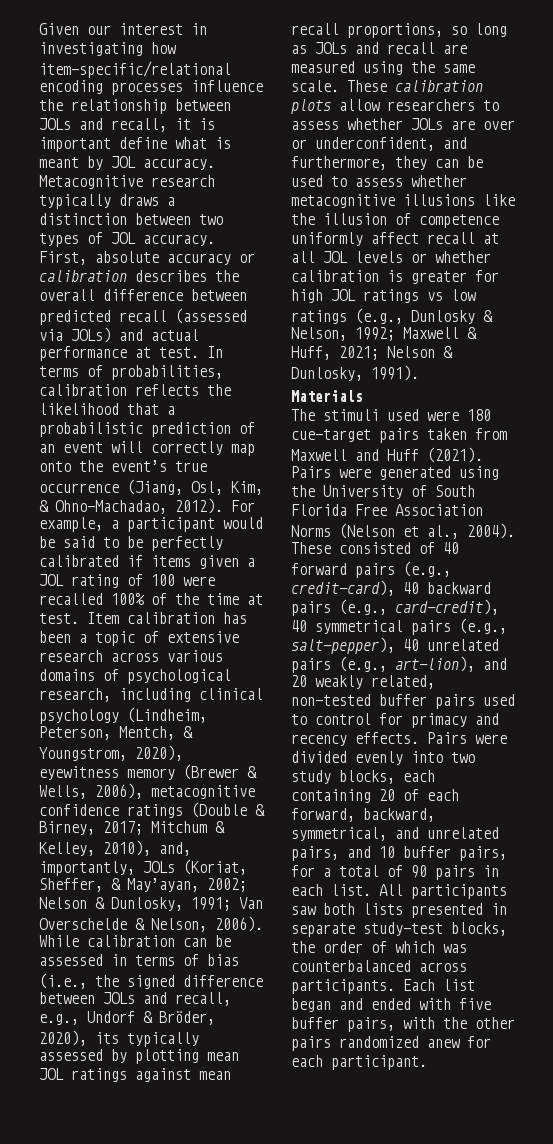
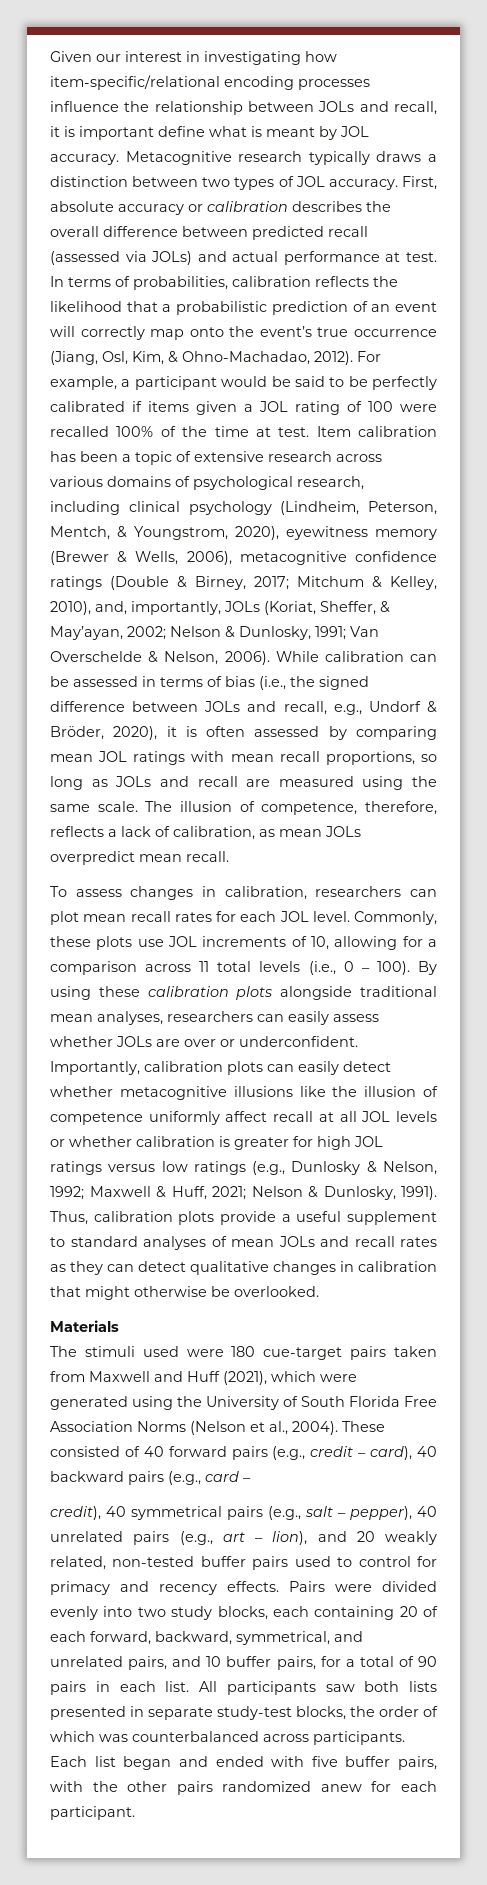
- While calibration can be assessed in terms of bias (i.e., the signed difference between JOLs and recall, e.g., Undorf & Bröder, 2020), its typically assessed by plotting mean JOL ratings against mean recall proportions, so long as JOLs and recall are measured using the same scale.
+ While calibration can be assessed in terms of bias (i.e., the signed difference between JOLs and recall, e.g., Undorf & Bröder, 2020), it is often assessed by comparing mean JOL ratings with mean recall proportions, so long as JOLs and recall are measured using the same scale.
- These calibration plots allow researchers to assess whether JOLs are over or underconfident, and furthermore, they can be used to assess whether metacognitive illusions like the illusion of competence uniformly affect recall at all JOL levels or whether calibration is greater for high JOL ratings vs low ratings (e.g., Dunlosky & Nelson, 1992; Maxwell & Huff, 2021; Nelson & Dunlosky, 1991).
+ The illusion of competence, therefore, reflects a lack of calibration, as mean JOLs overpredict mean recall.
+ To assess changes in calibration, researchers can plot mean recall rates for each JOL level. Commonly, these plots use JOL increments of 10, allowing for a comparison across 11 total levels (i.e., 0 – 100). By using these calibration plots alongside traditional mean analyses, researchers can easily assess whether JOLs are over or underconfident. Importantly, calibration plots can easily detect whether metacognitive illusions like the illusion of competence uniformly affect recall at all JOL levels or whether calibration is greater for high JOL ratings versus low ratings (e.g., Dunlosky & Nelson, 1992; Maxwell & Huff, 2021; Nelson & Dunlosky, 1991). Thus, calibration plots provide a useful supplement to standard analyses of mean JOLs and recall rates as they can detect qualitative changes in calibration that might otherwise be overlooked.
- The stimuli used were 180 cue-target pairs taken from Maxwell and Huff (2021). Pairs were generated using the University of South Florida Free Association Norms (Nelson et al., 2004).
+ The stimuli used were 180 cue-target pairs taken from Maxwell and Huff (2021), which were generated using the University of South Florida Free Association Norms (Nelson et al., 2004).
- These consisted of 40 forward pairs (e.g., credit-card), 40 backward pairs (e.g., card-credit), 40 symmetrical pairs (e.g., salt-pepper), 40 unrelated pairs (e.g., art-lion), and 20 weakly related, non-tested buffer pairs used to control for primacy and recency effects.
+ These consisted of 40 forward pairs (e.g., credit – card), 40 backward pairs (e.g., card –
+ credit), 40 symmetrical pairs (e.g., salt – pepper), 40 unrelated pairs (e.g., art – lion), and 20 weakly related, non-tested buffer pairs used to control for primacy and recency effects.

